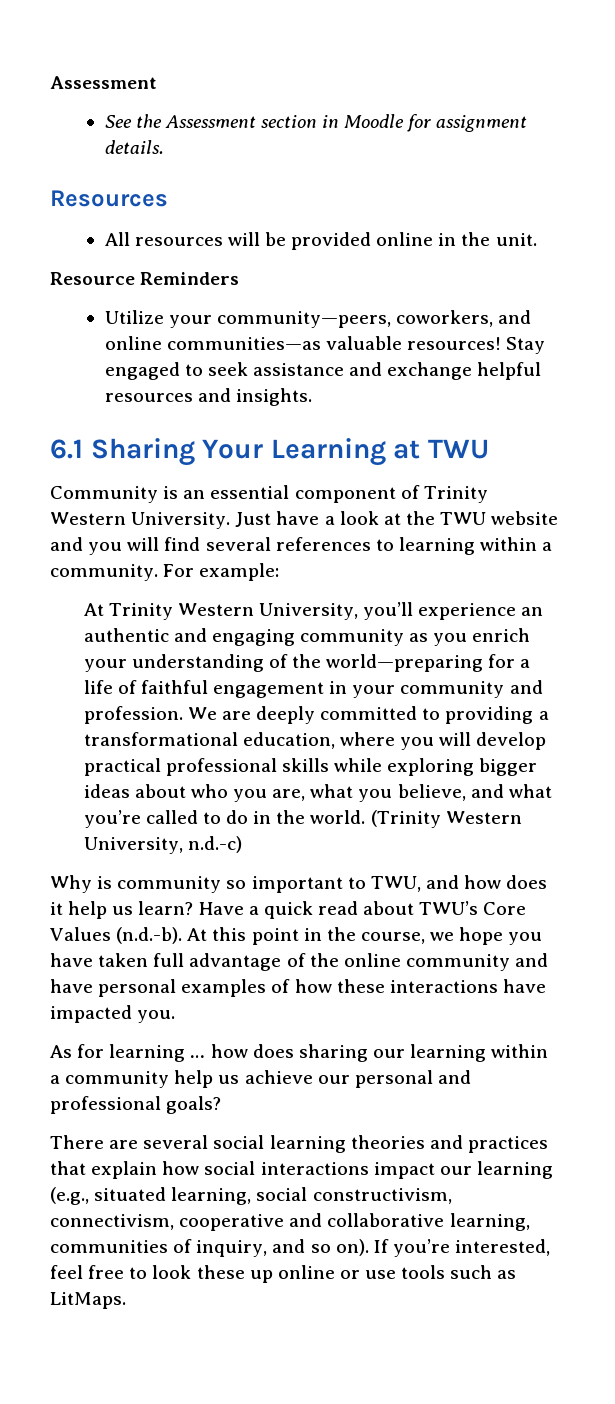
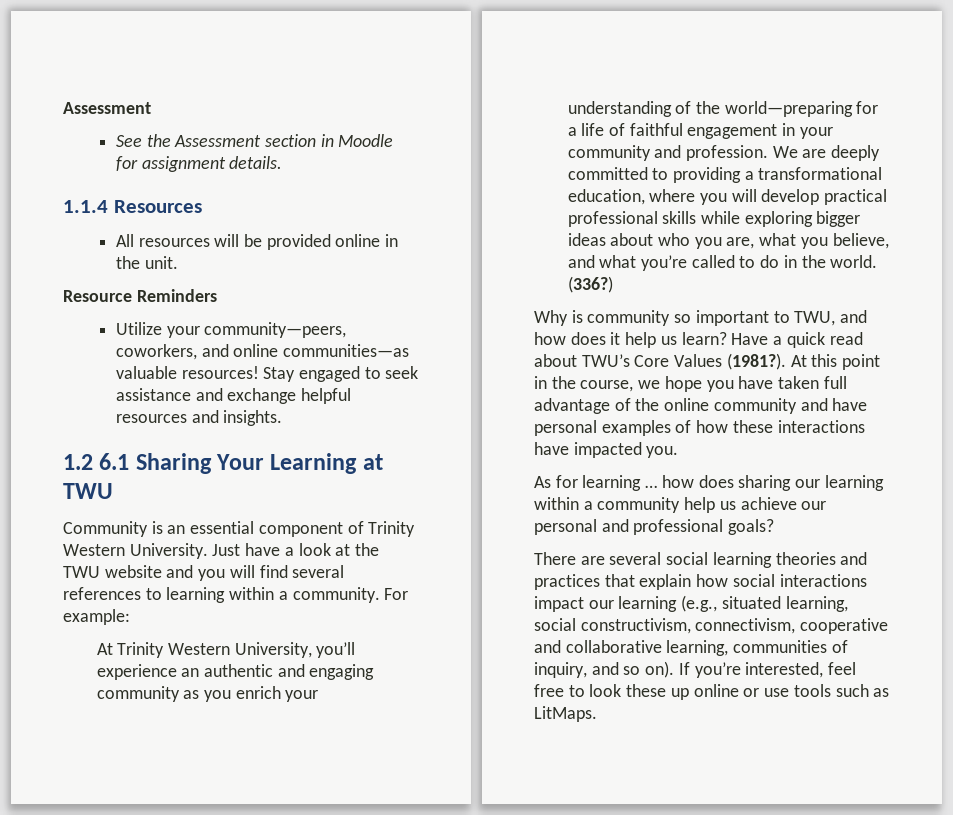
- Resources
+ 1.1.4 Resources
- 6.1 Sharing Your Learning at TWU
+ 1.2 6.1 Sharing Your Learning at TWU
- (Trinity Western University, n.d.-c)
+ (336?)
- Have a quick read about TWU’s Core Values (n.d.-b). At this point in the course, we hope you have taken full advantage of the online community and have personal examples of how these interactions have impacted you.
+ Have a quick read about TWU’s Core Values (1981?). At this point in the course, we hope you have taken full advantage of the online community and have personal examples of how these interactions have impacted you.

